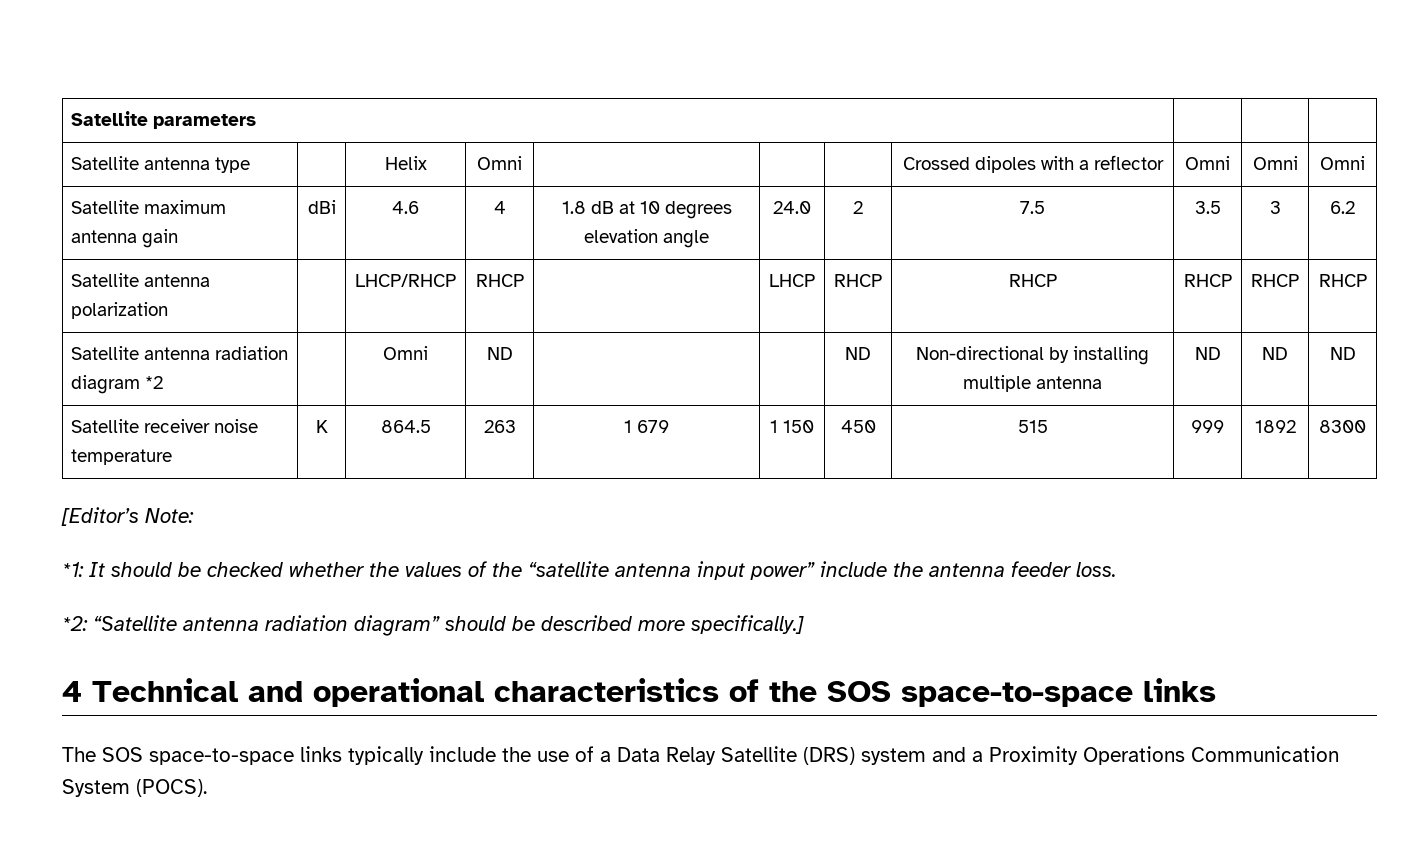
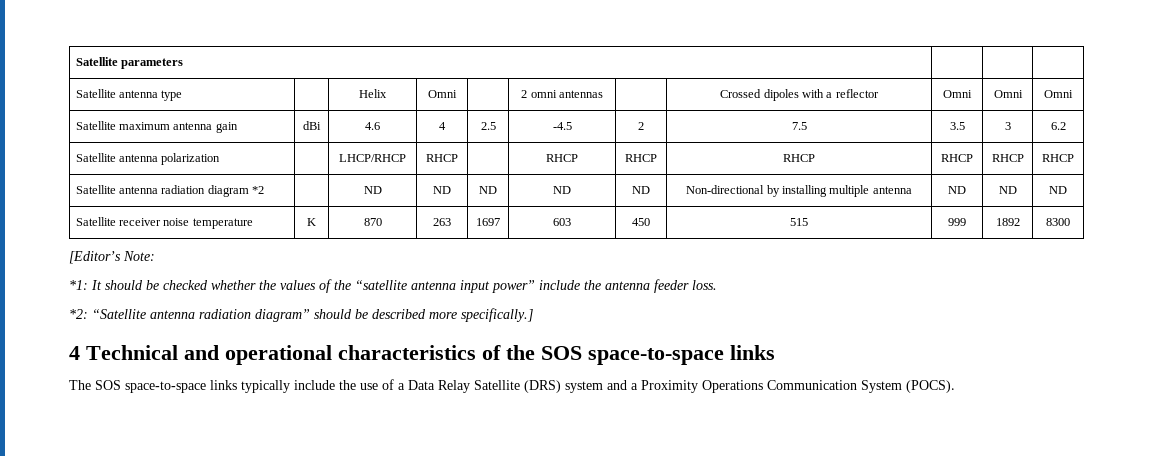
- Satellite antenna type | | Helix | Omni | | | | Crossed dipoles with a reflector | Omni | Omni | Omni
+ Satellite antenna type | | Helix | Omni | | 2 omni antennas | | Crossed dipoles with a reflector | Omni | Omni | Omni
- Satellite maximum antenna gain | dBi | 4.6 | 4 | 1.8 dB at 10 degrees elevation angle | 24.0 | 2 | 7.5 | 3.5 | 3 | 6.2
+ Satellite maximum antenna gain | dBi | 4.6 | 4 | 2.5 | -4.5 | 2 | 7.5 | 3.5 | 3 | 6.2
- Satellite antenna polarization | | LHCP/RHCP | RHCP | | LHCP | RHCP | RHCP | RHCP | RHCP | RHCP
+ Satellite antenna polarization | | LHCP/RHCP | RHCP | | RHCP | RHCP | RHCP | RHCP | RHCP | RHCP
- Satellite antenna radiation diagram *2 | | Omni | ND | | | ND | Non-directional by installing multiple antenna | ND | ND | ND
+ Satellite antenna radiation diagram *2 | | ND | ND | ND | ND | ND | Non-directional by installing multiple antenna | ND | ND | ND
- Satellite receiver noise temperature | K | 864.5 | 263 | 1 679 | 1 150 | 450 | 515 | 999 | 1892 | 8300
+ Satellite receiver noise temperature | K | 870 | 263 | 1697 | 603 | 450 | 515 | 999 | 1892 | 8300

